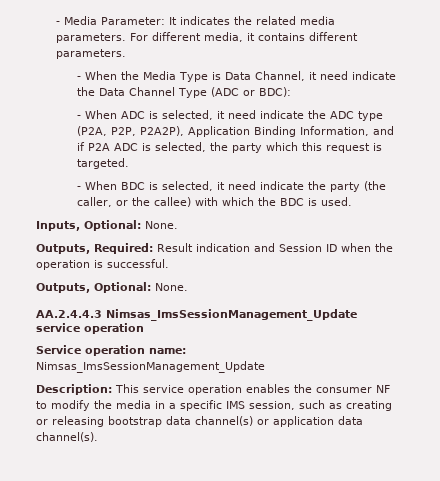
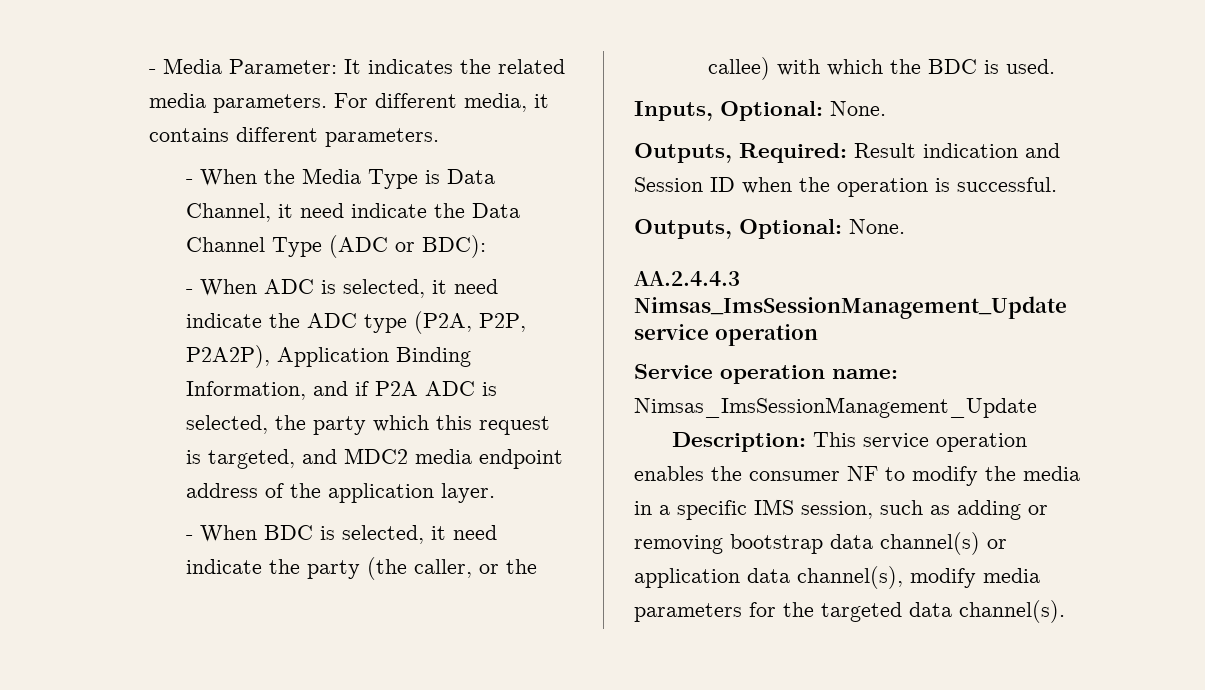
- - When ADC is selected, it need indicate the ADC type (P2A, P2P, P2A2P), Application Binding Information, and if P2A ADC is selected, the party which this request is targeted.
+ - When ADC is selected, it need indicate the ADC type (P2A, P2P, P2A2P), Application Binding Information, and if P2A ADC is selected, the party which this request is targeted, and MDC2 media endpoint address of the application layer.
- Description: This service operation enables the consumer NF to modify the media in a specific IMS session, such as creating or releasing bootstrap data channel(s) or application data channel(s).
+ Description: This service operation enables the consumer NF to modify the media in a specific IMS session, such as adding or removing bootstrap data channel(s) or application data channel(s), modify media parameters for the targeted data channel(s).

